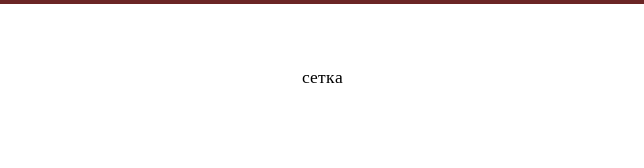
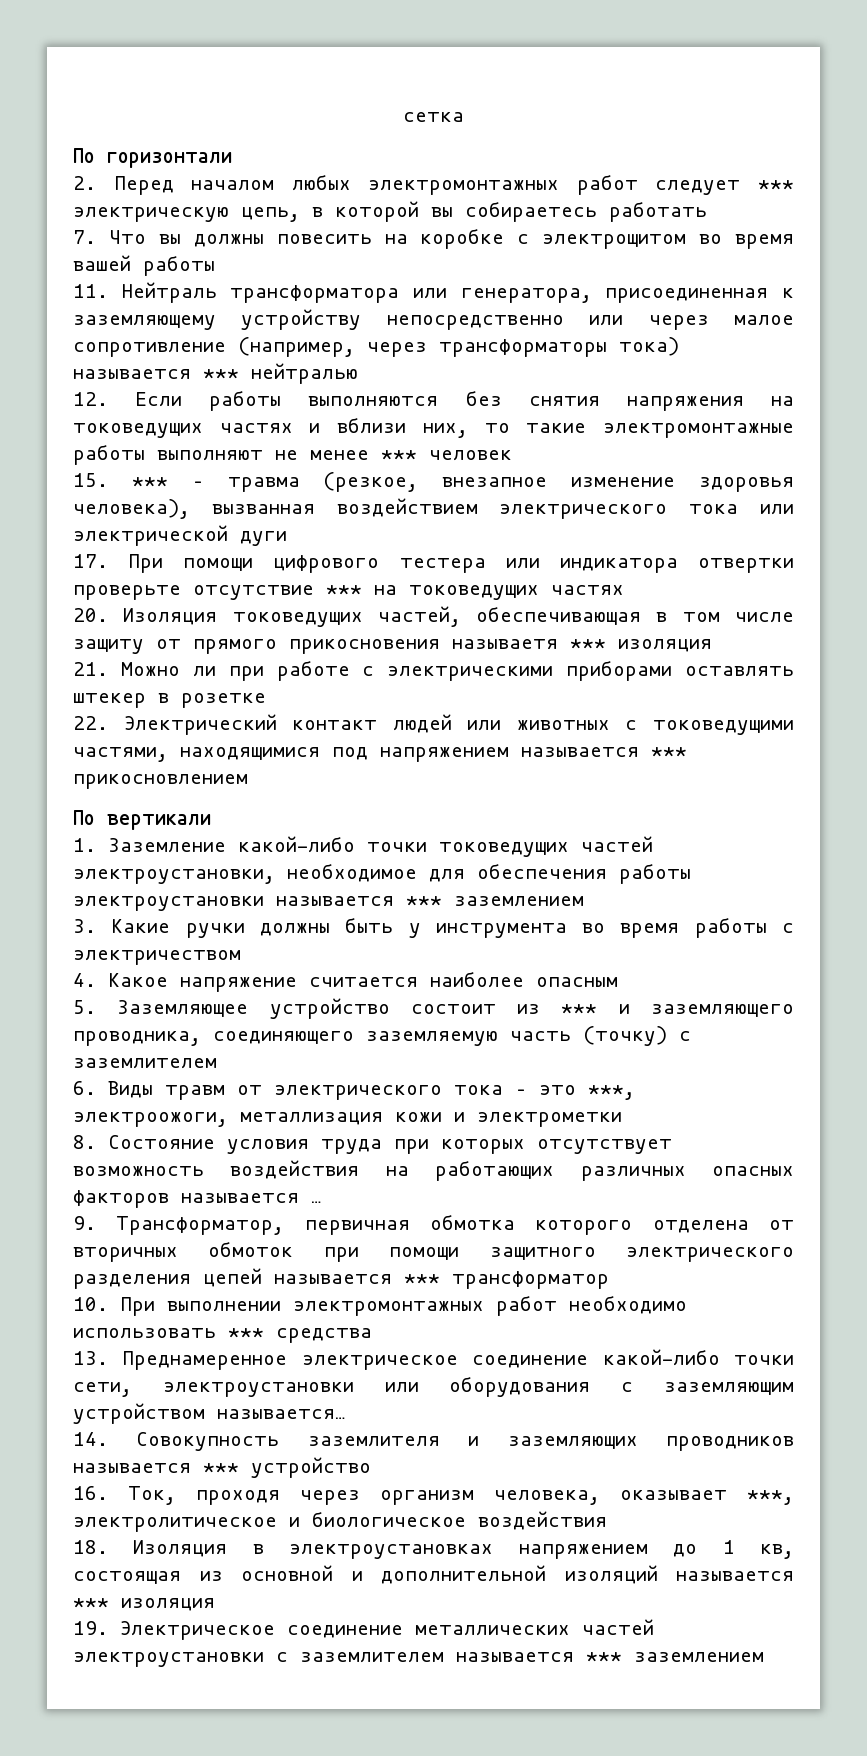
+ По горизонтали
+ 2. Перед началом любых электромонтажных работ следует *** электрическую цепь, в которой вы собираетесь работать
+ 7. Что вы должны повесить на коробке с электрощитом во время вашей работы
+ 11. Нейтраль трансформатора или генератора, присоединенная к заземляющему устройству непосредственно или через малое сопротивление (например, через трансформаторы тока) называется *** нейтралью
+ 12. Если работы выполняются без снятия напряжения на токоведущих частях и вблизи них, то такие электромонтажные работы выполняют не менее *** человек
+ 15. *** – травма (резкое, внезапное изменение здоровья человека), вызванная воздействием электрического тока или электрической дуги
+ 17. При помощи цифрового тестера или индикатора отвертки проверьте отсутствие *** на токоведущих частях
+ 20. Изоляция токоведущих частей, обеспечивающая в том числе защиту от прямого прикосновения называетя *** изоляция
+ 21. Можно ли при работе с электрическими приборами оставлять штекер в розетке
+ 22. Электрический контакт людей или животных с токоведущими частями, находящимися под напряжением называется *** прикосновлением
+ По вертикали
+ 1. Заземление какой-либо точки токоведущих частей электроустановки, необходимое для обеспечения работы электроустановки называется *** заземлением
+ 3. Какие ручки должны быть у инструмента во время работы с электричеством
+ 4. Какое напряжение считается наиболее опасным
+ 5. Заземляющее устройство состоит из *** и заземляющего проводника, соединяющего заземляемую часть (точку) с заземлителем
+ 6. Виды травм от электрического тока – это ***, электроожоги, металлизация кожи и электрометки
+ 8. Состояние условия труда при которых отсутствует возможность воздействия на работающих различных опасных факторов называется …
+ 9. Трансформатор, первичная обмотка которого отделена от вторичных обмоток при помощи защитного электрического разделения цепей называется *** трансформатор
+ 10. При выполнении электромонтажных работ необходимо использовать *** средства
+ 13. Преднамеренное электрическое соединение какой-либо точки сети, электроустановки или оборудования с заземляющим устройством называется…
+ 14. Совокупность заземлителя и заземляющих проводников называется *** устройство
+ 16. Ток, проходя через организм человека, оказывает ***, электролитическое и биологическое воздействия
+ 18. Изоляция в электроустановках напряжением до 1 кв, состоящая из основной и дополнительной изоляций называется *** изоляция
+ 19. Электрическое соединение металлических частей электроустановки с заземлителем называется *** заземлением

